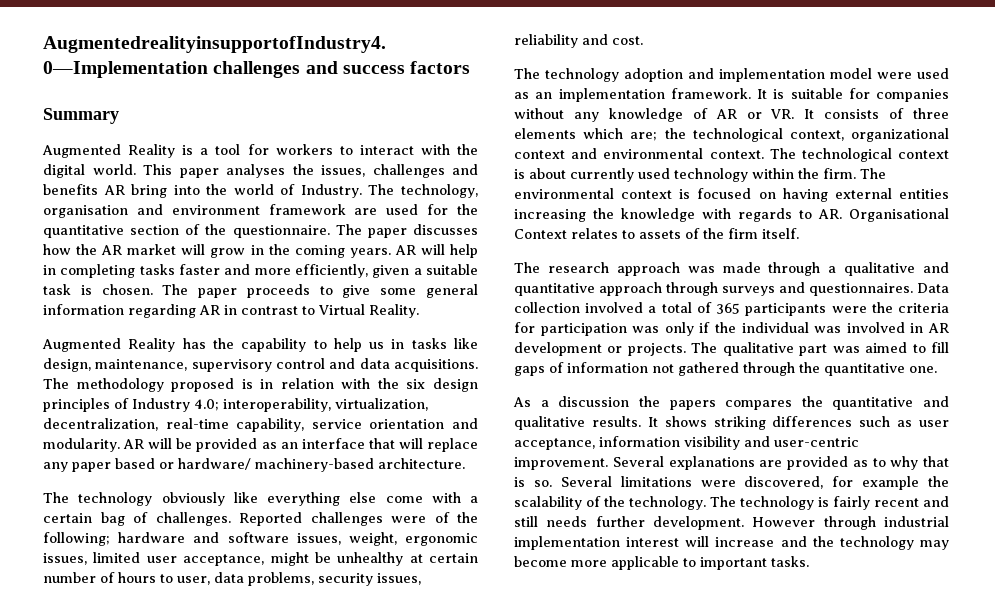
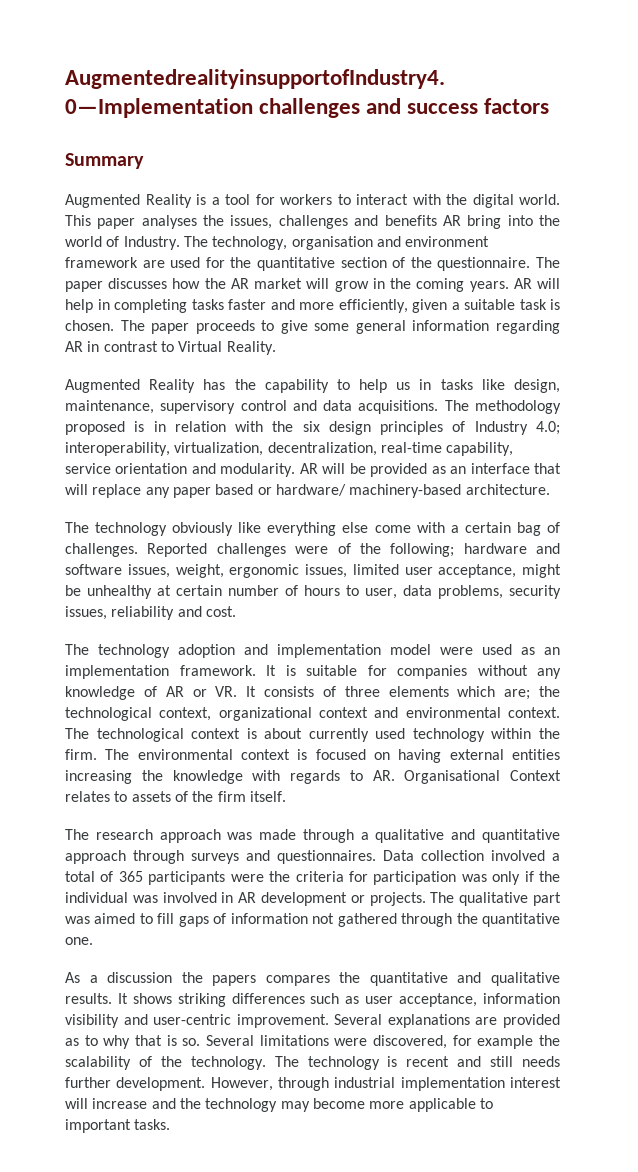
- The technology is fairly recent and still needs further development.
+ The technology is recent and still needs further development.
- However through industrial implementation interest will increase and the technology may become more applicable to important tasks.
+ However, through industrial implementation interest will increase and the technology may become more applicable to important tasks.

